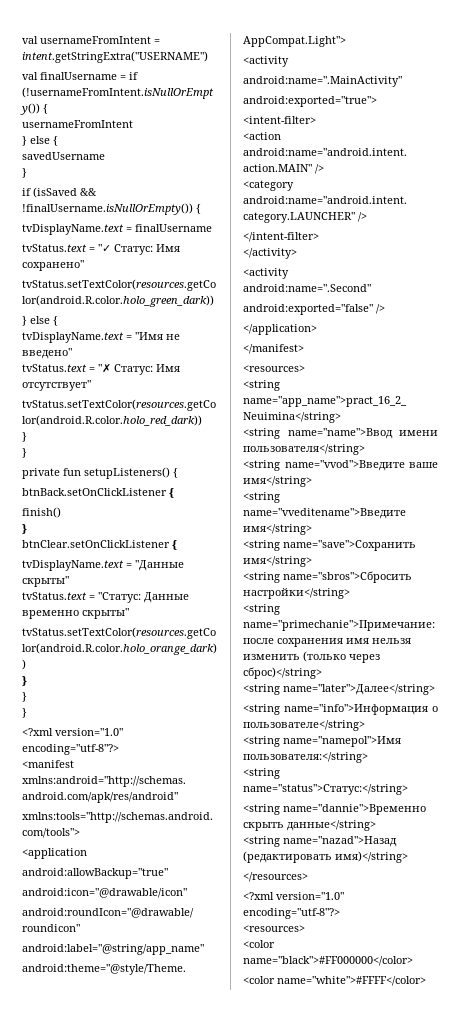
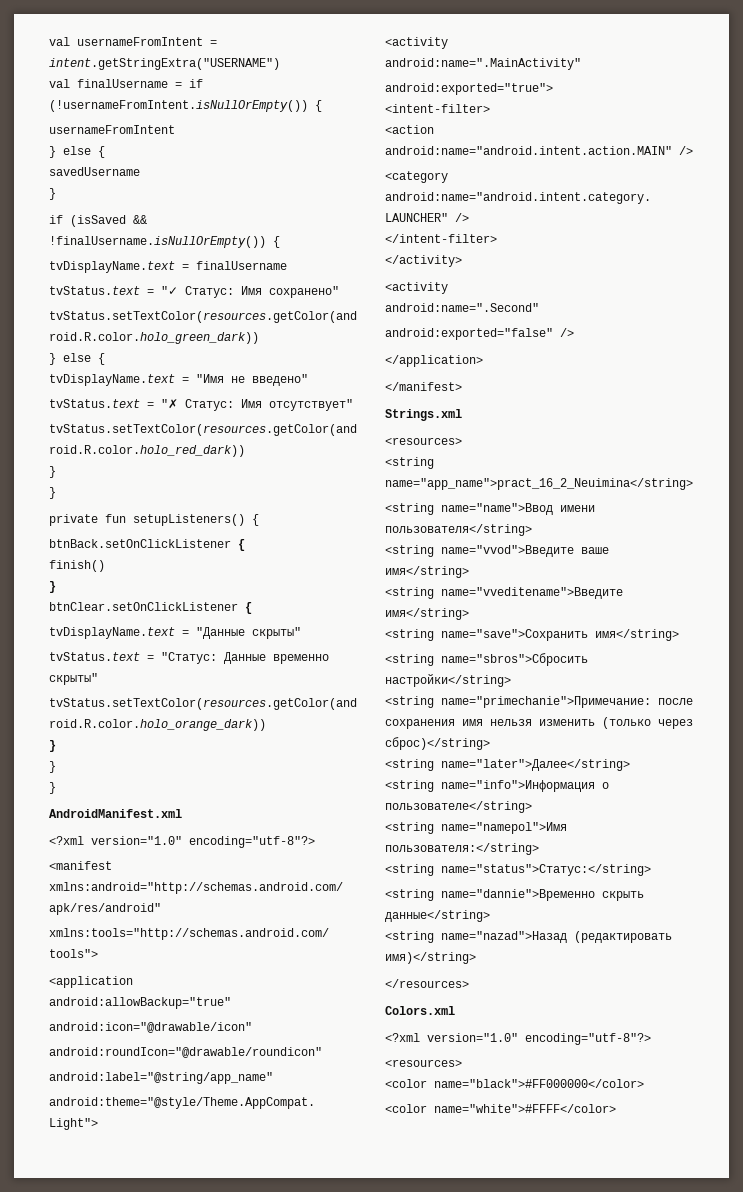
+ AndroidManifest.xml
+ Strings.xml
+ Colors.xml

